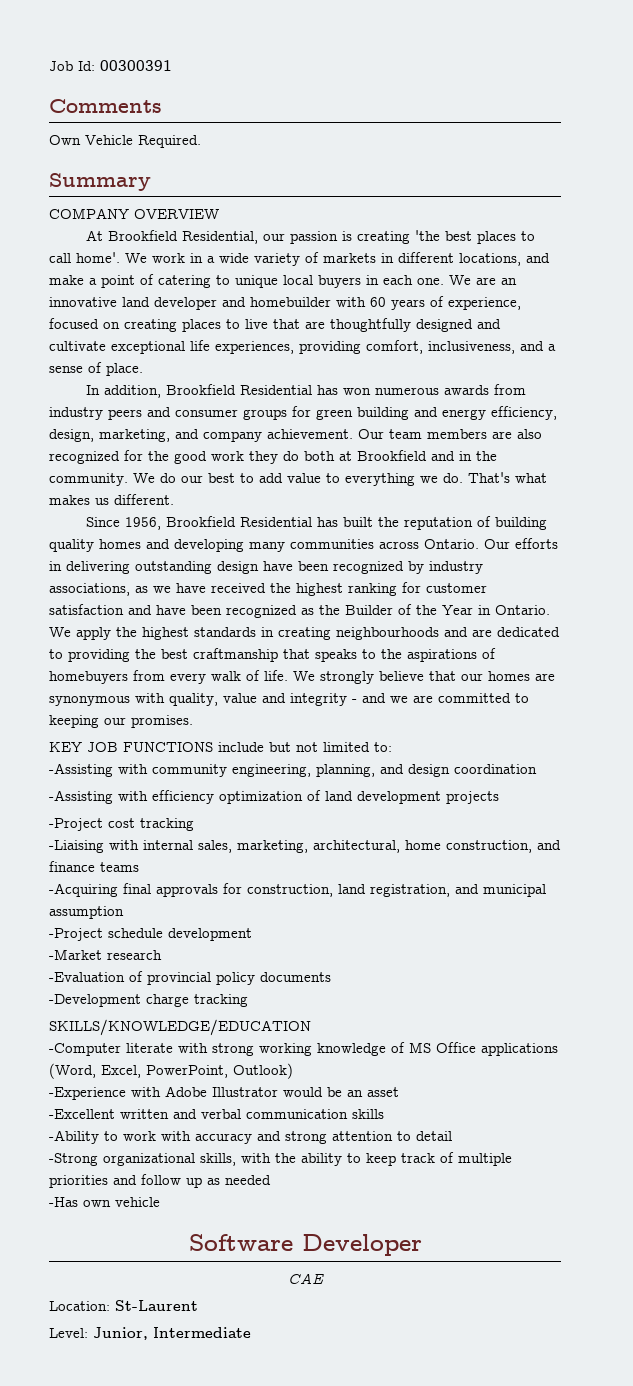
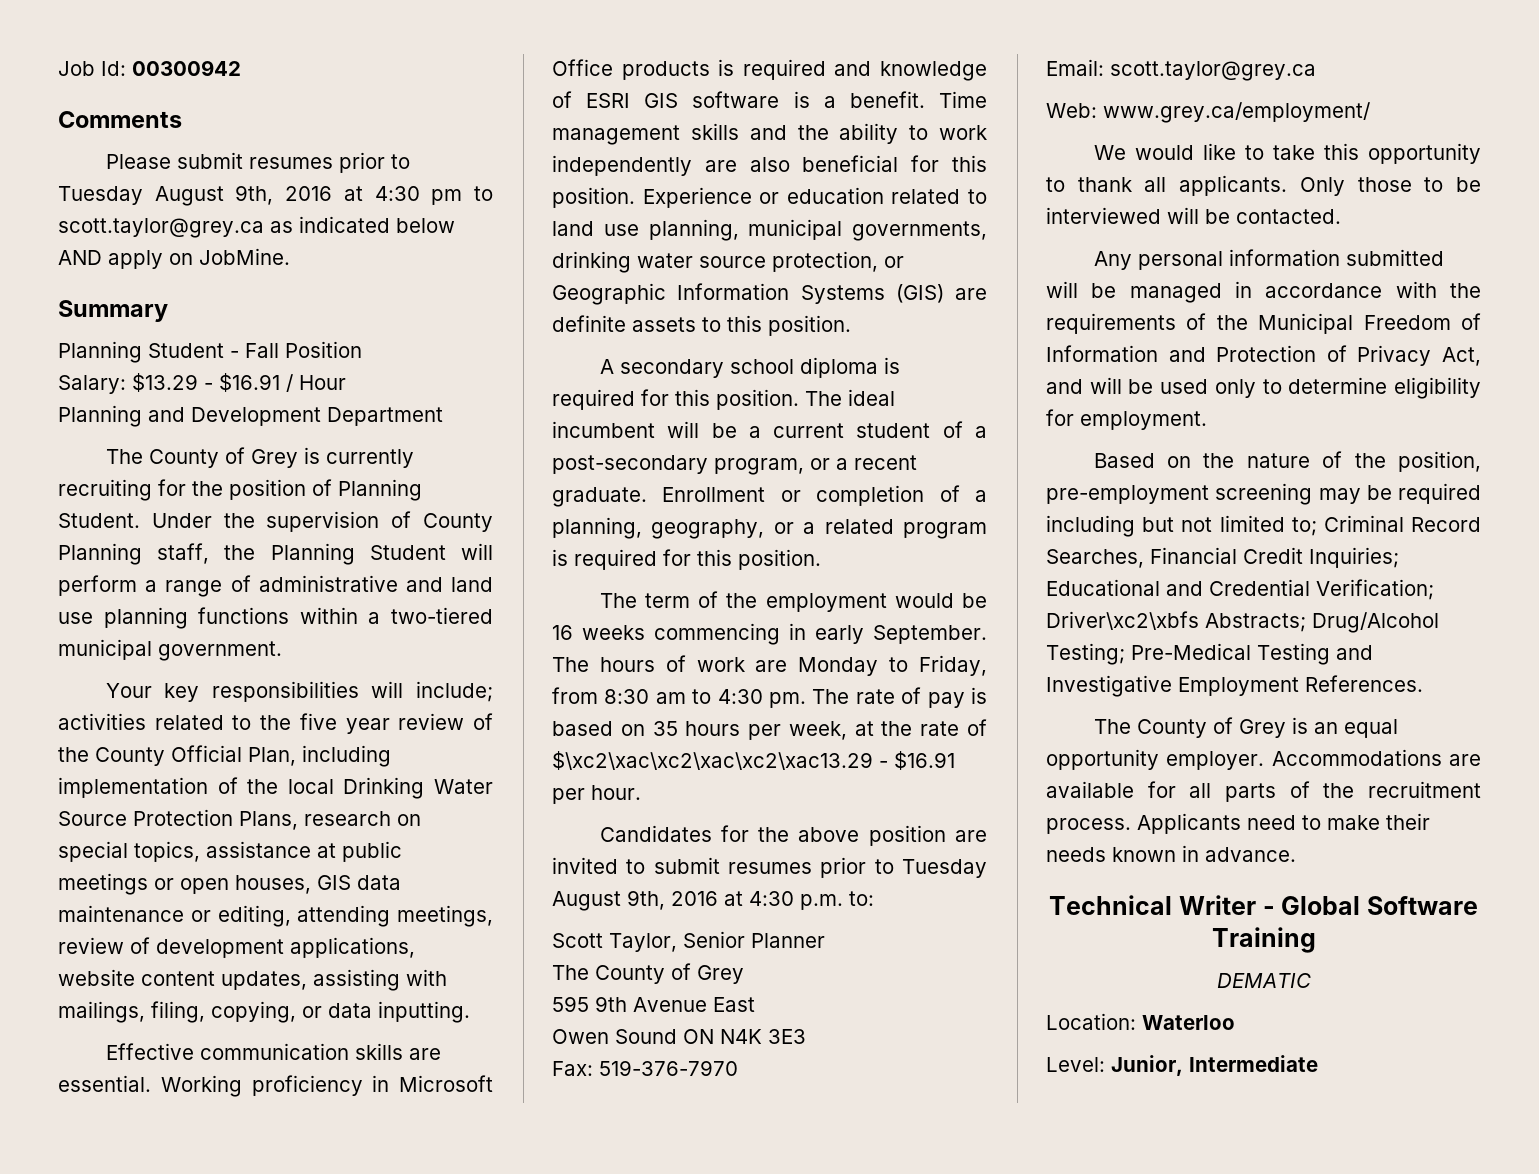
- Job Id: 00300391
+ Job Id: 00300942
- Own Vehicle Required.
+ Please submit resumes prior to Tuesday August 9th, 2016 at 4:30 pm to scott.taylor@grey.ca as indicated below AND apply on JobMine.
  Summary
- COMPANY OVERVIEW
- At Brookfield Residential, our passion is creating 'the best places to call home'. We work in a wide variety of markets in different locations, and make a point of catering to unique local buyers in each one. We are an innovative land developer and homebuilder with 60 years of experience, focused on creating places to live that are thoughtfully designed and cultivate exceptional life experiences, providing comfort, inclusiveness, and a sense of place.
- In addition, Brookfield Residential has won numerous awards from industry peers and consumer groups for green building and energy efficiency, design, marketing, and company achievement. Our team members are also recognized for the good work they do both at Brookfield and in the community. We do our best to add value to everything we do. That's what makes us different.
- Since 1956, Brookfield Residential has built the reputation of building quality homes and developing many communities across Ontario. Our efforts in delivering outstanding design have been recognized by industry associations, as we have received the highest ranking for customer satisfaction and have been recognized as the Builder of the Year in Ontario. We apply the highest standards in creating neighbourhoods and are dedicated to providing the best craftmanship that speaks to the aspirations of homebuyers from every walk of life. We strongly believe that our homes are synonymous with quality, value and integrity - and we are committed to keeping our promises.
- KEY JOB FUNCTIONS include but not limited to:
- -Assisting with community engineering, planning, and design coordination
- -Assisting with efficiency optimization of land development projects
- -Project cost tracking
- -Liaising with internal sales, marketing, architectural, home construction, and finance teams
- -Acquiring final approvals for construction, land registration, and municipal assumption
- -Project schedule development
- -Market research
- -Evaluation of provincial policy documents
- -Development charge tracking
- SKILLS/KNOWLEDGE/EDUCATION
- -Computer literate with strong working knowledge of MS Office applications (Word, Excel, PowerPoint, Outlook)
- -Experience with Adobe Illustrator would be an asset
- -Excellent written and verbal communication skills
- -Ability to work with accuracy and strong attention to detail
- -Strong organizational skills, with the ability to keep track of multiple priorities and follow up as needed
- -Has own vehicle
- Software Developer
- CAE
+ Planning Student - Fall Position
+ Salary: $13.29 - $16.91 / Hour
+ Planning and Development Department
+ The County of Grey is currently recruiting for the position of Planning Student. Under the supervision of County Planning staff, the Planning Student will perform a range of administrative and land use planning functions within a two-tiered municipal government.
+ Your key responsibilities will include; activities related to the five year review of the County Official Plan, including implementation of the local Drinking Water Source Protection Plans, research on special topics, assistance at public meetings or open houses, GIS data maintenance or editing, attending meetings, review of development applications, website content updates, assisting with mailings, filing, copying, or data inputting.
+ Effective communication skills are essential. Working proficiency in Microsoft Office products is required and knowledge of ESRI GIS software is a benefit. Time management skills and the ability to work independently are also beneficial for this position. Experience or education related to land use planning, municipal governments, drinking water source protection, or Geographic Information Systems (GIS) are definite assets to this position.
+ A secondary school diploma is required for this position. The ideal incumbent will be a current student of a post-secondary program, or a recent graduate. Enrollment or completion of a planning, geography, or a related program is required for this position.
+ The term of the employment would be 16 weeks commencing in early September. The hours of work are Monday to Friday, from 8:30 am to 4:30 pm. The rate of pay is based on 35 hours per week, at the rate of $\xc2\xac\xc2\xac\xc2\xac13.29 - $16.91 per hour.
+ Candidates for the above position are invited to submit resumes prior to Tuesday August 9th, 2016 at 4:30 p.m. to:
+ Scott Taylor, Senior Planner
+ The County of Grey
+ 595 9th Avenue East
+ Owen Sound ON N4K 3E3
+ Fax: 519-376-7970
+ Email: scott.taylor@grey.ca
+ Web: www.grey.ca/employment/
+ We would like to take this opportunity to thank all applicants. Only those to be interviewed will be contacted.
+ Any personal information submitted will be managed in accordance with the requirements of the Municipal Freedom of Information and Protection of Privacy Act, and will be used only to determine eligibility for employment.
+ Based on the nature of the position, pre-employment screening may be required including but not limited to; Criminal Record Searches, Financial Credit Inquiries; Educational and Credential Verification; Driver\xc2\xbfs Abstracts; Drug/Alcohol Testing; Pre-Medical Testing and Investigative Employment References.
+ The County of Grey is an equal opportunity employer. Accommodations are available for all parts of the recruitment process. Applicants need to make their needs known in advance.
+ Technical Writer - Global Software Training
+ DEMATIC
- Location: St-Laurent
+ Location: Waterloo

